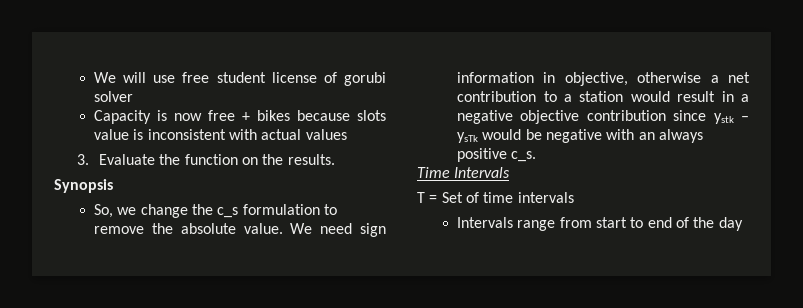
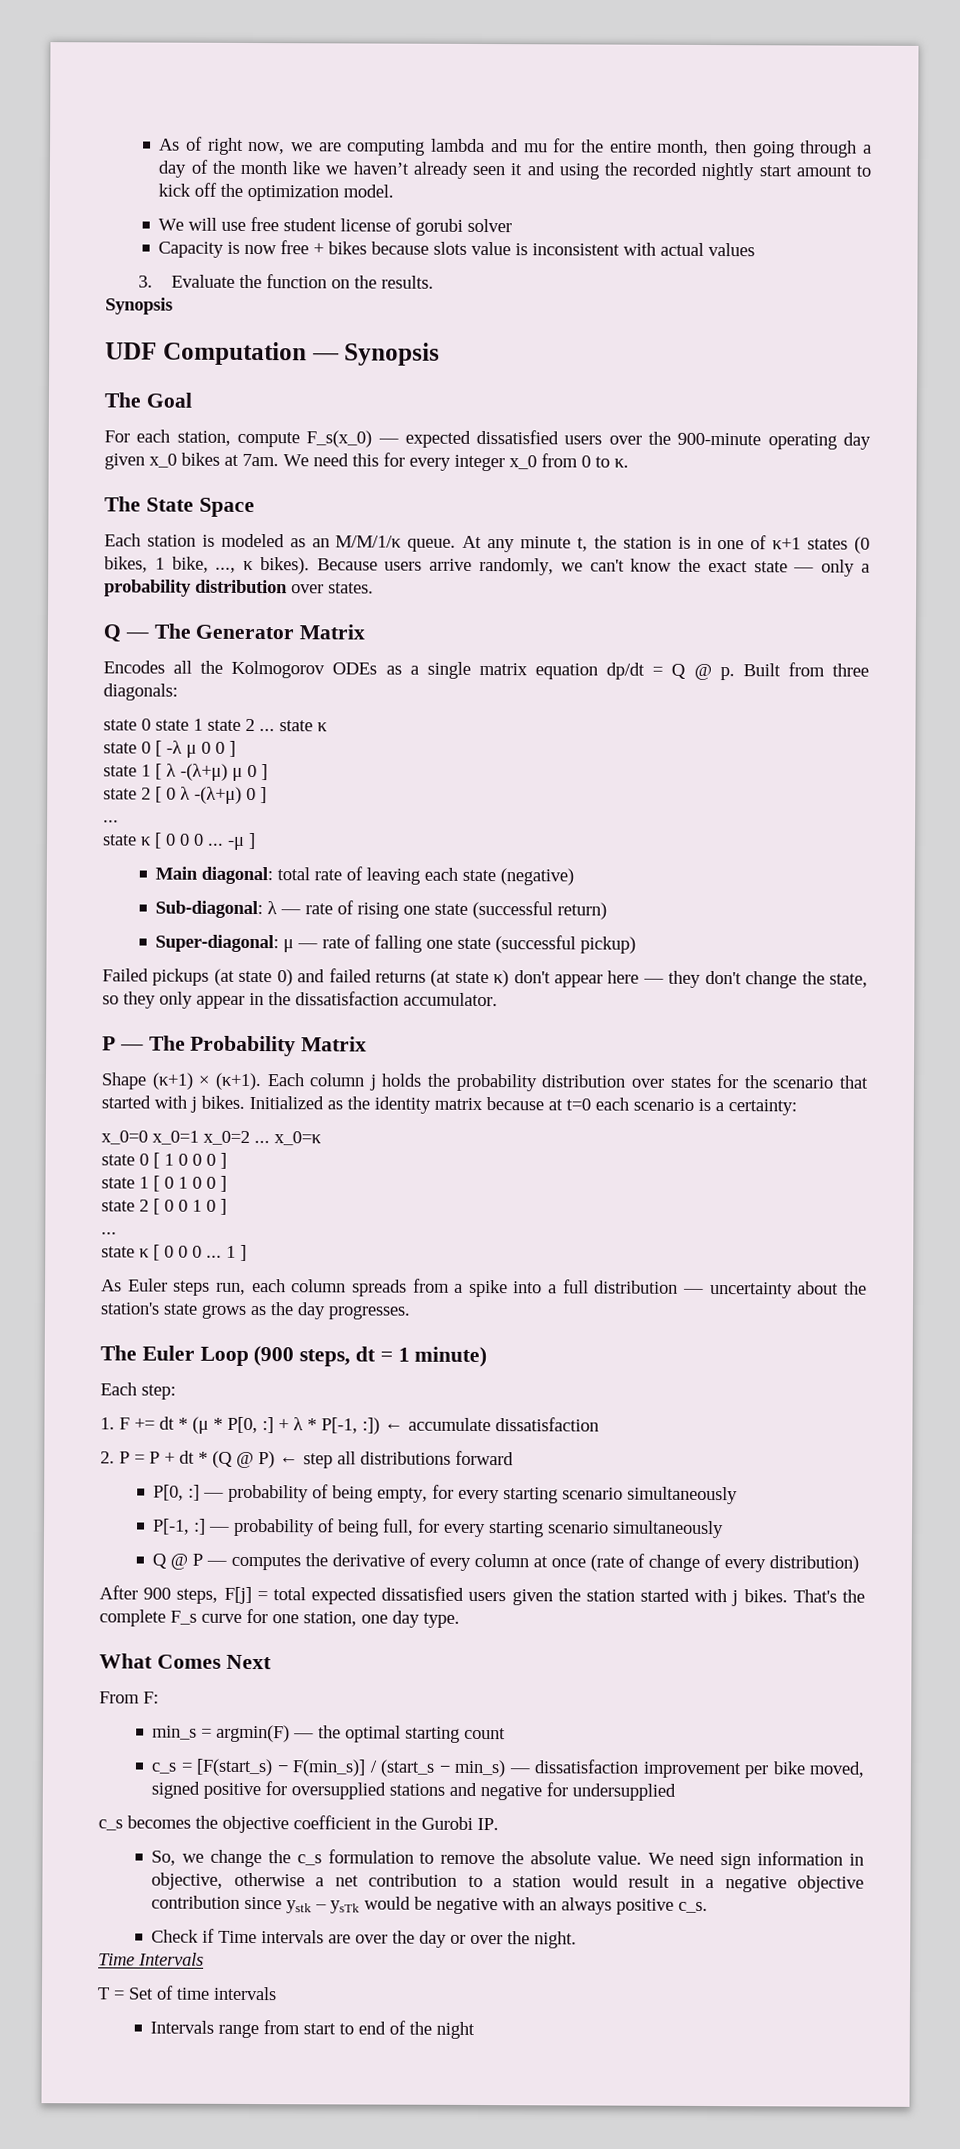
+ As of right now, we are computing lambda and mu for the entire month, then going through a day of the month like we haven’t already seen it and using the recorded nightly start amount to kick off the optimization model.
+ UDF Computation — Synopsis
+ The Goal
+ For each station, compute F_s(x_0) — expected dissatisfied users over the 900-minute operating day given x_0 bikes at 7am. We need this for every integer x_0 from 0 to κ.
+ The State Space
+ Each station is modeled as an M/M/1/κ queue. At any minute t, the station is in one of κ+1 states (0 bikes, 1 bike, ..., κ bikes). Because users arrive randomly, we can't know the exact state — only a probability distribution over states.
+ Q — The Generator Matrix
+ Encodes all the Kolmogorov ODEs as a single matrix equation dp/dt = Q @ p. Built from three diagonals:
+ state 0 state 1 state 2 ... state κ
+ state 0 [ -λ μ 0 0 ]
+ state 1 [ λ -(λ+μ) μ 0 ]
+ state 2 [ 0 λ -(λ+μ) 0 ]
+ ...
+ state κ [ 0 0 0 ... -μ ]
+ Main diagonal: total rate of leaving each state (negative)
+ Sub-diagonal: λ — rate of rising one state (successful return)
+ Super-diagonal: μ — rate of falling one state (successful pickup)
+ Failed pickups (at state 0) and failed returns (at state κ) don't appear here — they don't change the state, so they only appear in the dissatisfaction accumulator.
+ P — The Probability Matrix
+ Shape (κ+1) × (κ+1). Each column j holds the probability distribution over states for the scenario that started with j bikes. Initialized as the identity matrix because at t=0 each scenario is a certainty:
+ x_0=0 x_0=1 x_0=2 ... x_0=κ
+ state 0 [ 1 0 0 0 ]
+ state 1 [ 0 1 0 0 ]
+ state 2 [ 0 0 1 0 ]
+ ...
+ state κ [ 0 0 0 ... 1 ]
+ As Euler steps run, each column spreads from a spike into a full distribution — uncertainty about the station's state grows as the day progresses.
+ The Euler Loop (900 steps, dt = 1 minute)
+ Each step:
+ 1. F += dt * (μ * P[0, :] + λ * P[-1, :]) ← accumulate dissatisfaction
+ 2. P = P + dt * (Q @ P) ← step all distributions forward
+ P[0, :] — probability of being empty, for every starting scenario simultaneously
+ P[-1, :] — probability of being full, for every starting scenario simultaneously
+ Q @ P — computes the derivative of every column at once (rate of change of every distribution)
+ After 900 steps, F[j] = total expected dissatisfied users given the station started with j bikes. That's the complete F_s curve for one station, one day type.
+ What Comes Next
+ From F:
+ min_s = argmin(F) — the optimal starting count
+ c_s = [F(start_s) − F(min_s)] / (start_s − min_s) — dissatisfaction improvement per bike moved, signed positive for oversupplied stations and negative for undersupplied
+ c_s becomes the objective coefficient in the Gurobi IP.
+ Check if Time intervals are over the day or over the night.
- Intervals range from start to end of the day
+ Intervals range from start to end of the night

